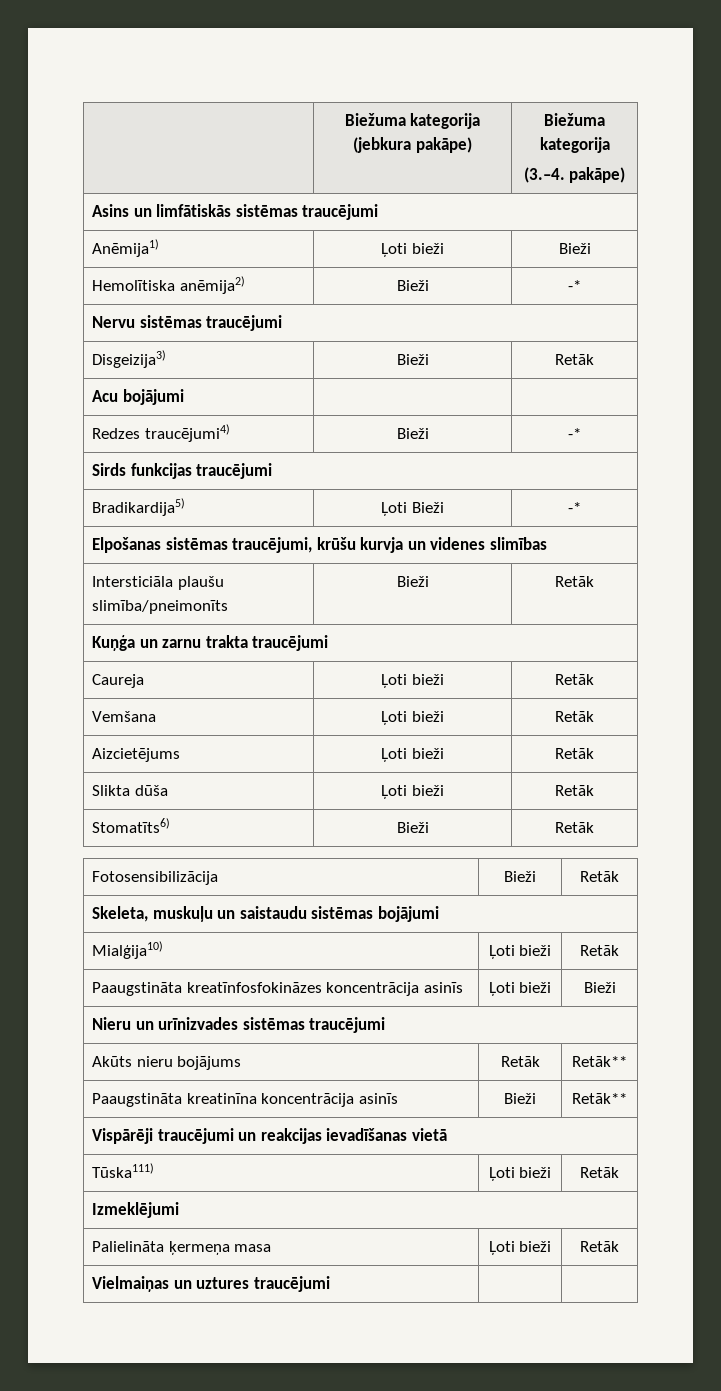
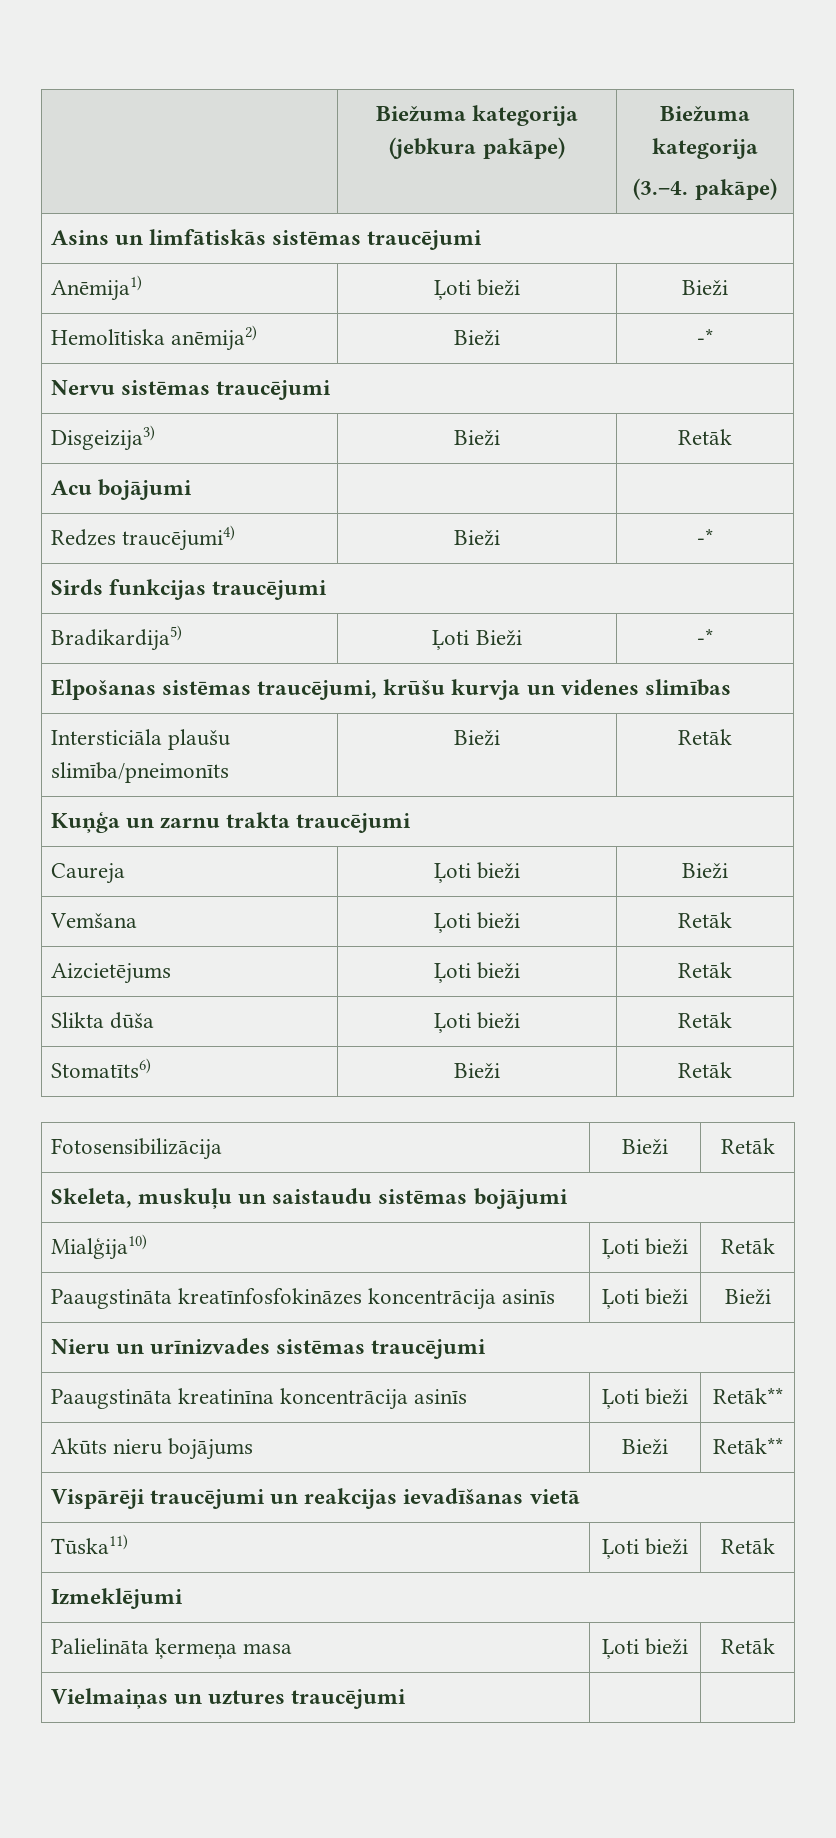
- Caureja | Ļoti bieži | Retāk
+ Caureja | Ļoti bieži | Bieži
- Akūts nieru bojājums | Retāk | Retāk**
- Paaugstināta kreatinīna koncentrācija asinīs | Bieži | Retāk**
+ Paaugstināta kreatinīna koncentrācija asinīs | Ļoti bieži | Retāk**
+ Akūts nieru bojājums | Bieži | Retāk**
- Tūska111) | Ļoti bieži | Retāk
+ Tūska11) | Ļoti bieži | Retāk

